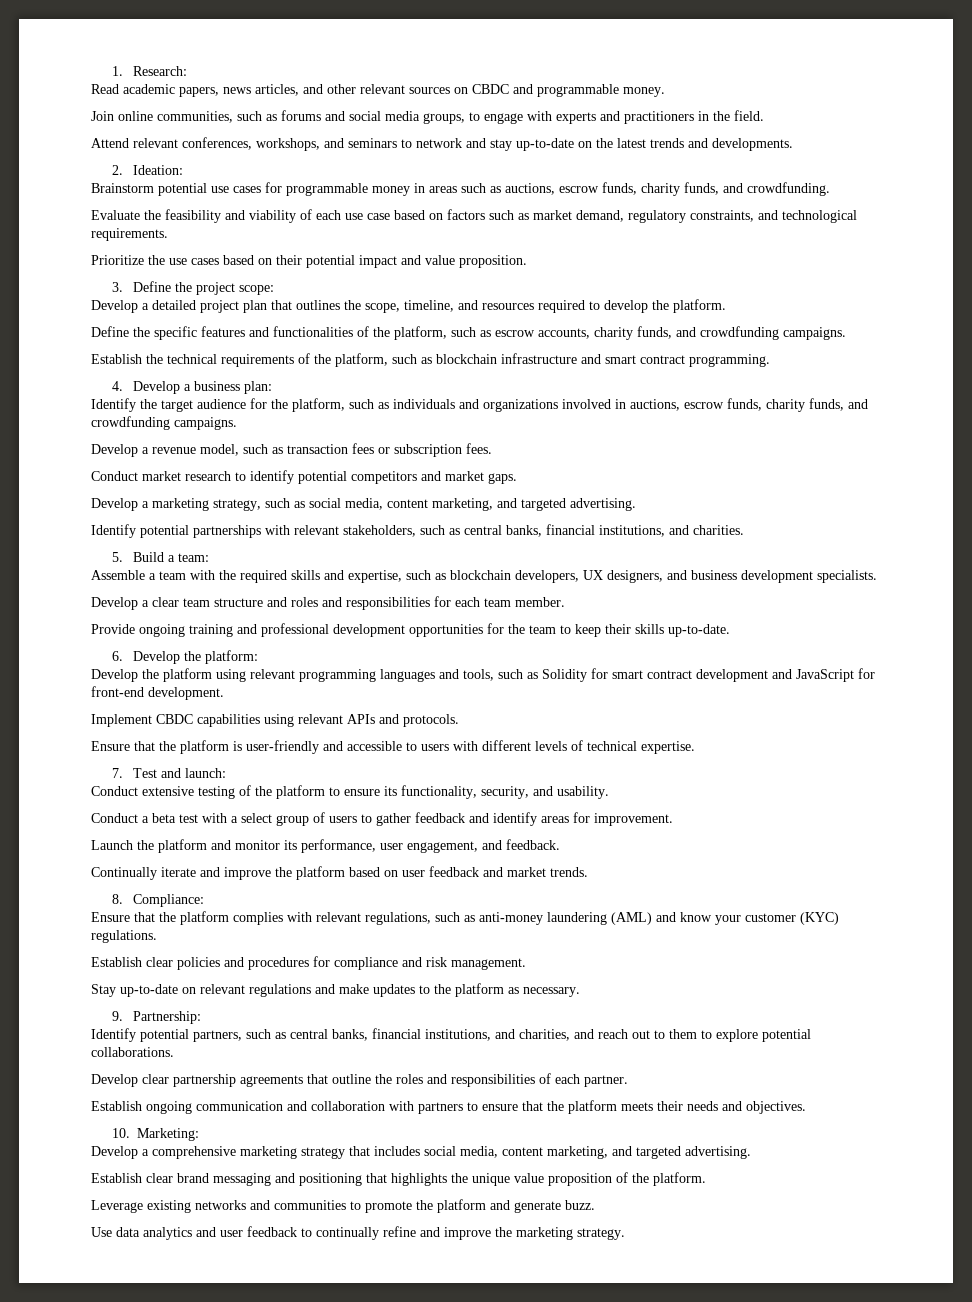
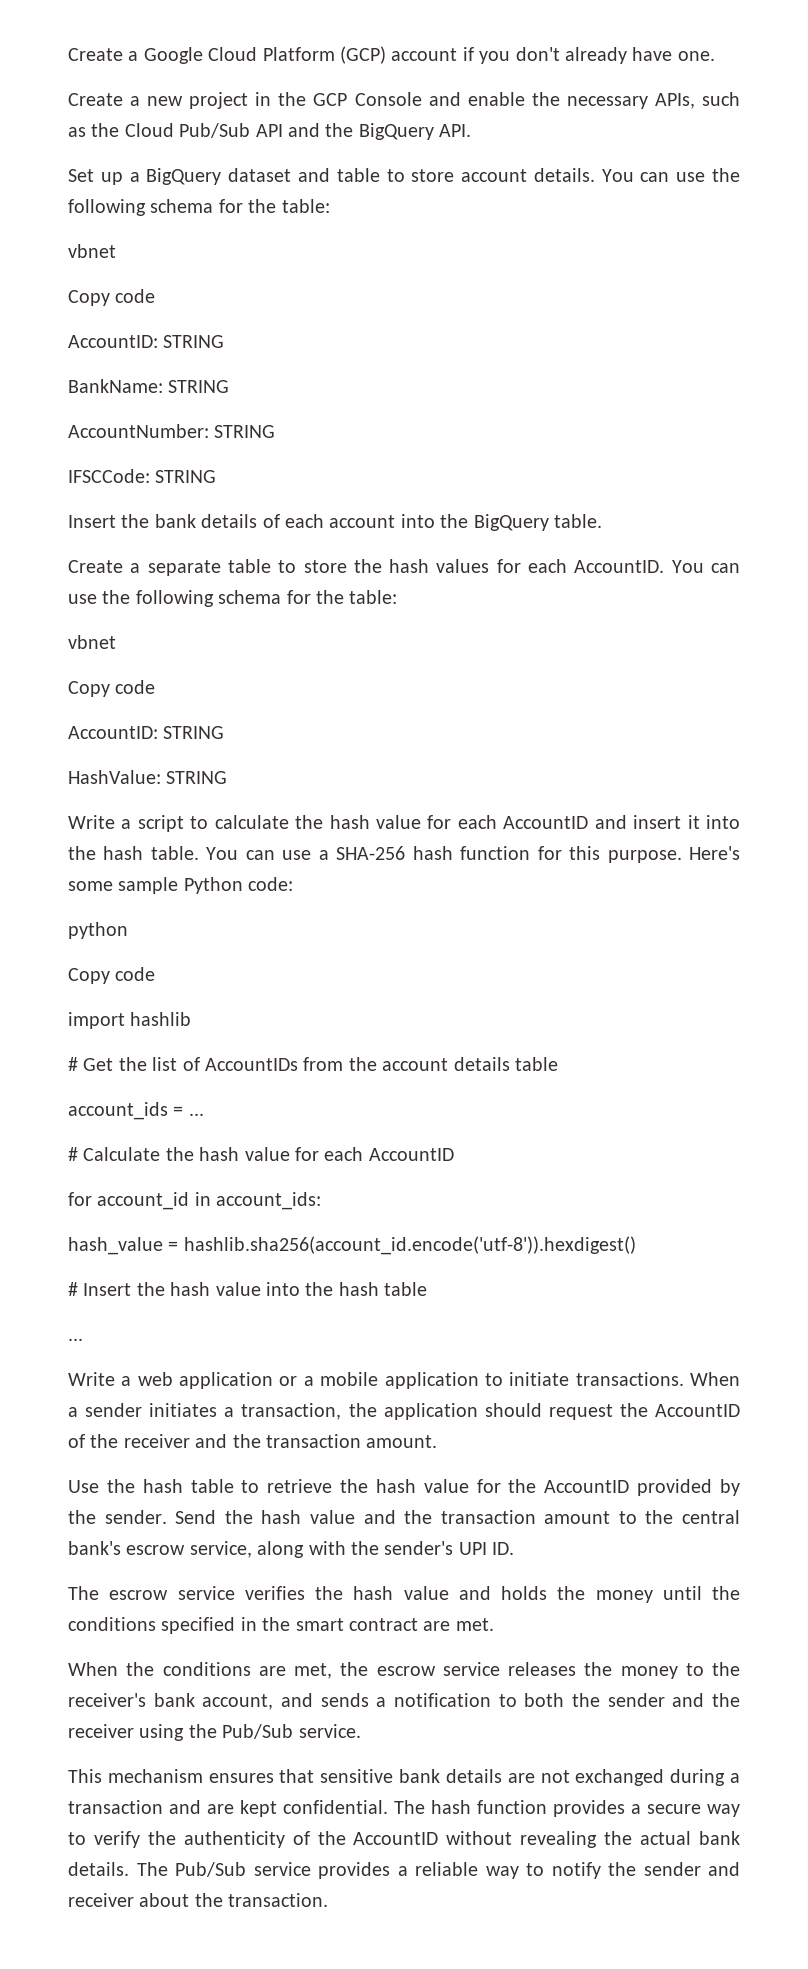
- 1. Research:
- Read academic papers, news articles, and other relevant sources on CBDC and programmable money.
- Join online communities, such as forums and social media groups, to engage with experts and practitioners in the field.
- Attend relevant conferences, workshops, and seminars to network and stay up-to-date on the latest trends and developments.
- 2. Ideation:
- Brainstorm potential use cases for programmable money in areas such as auctions, escrow funds, charity funds, and crowdfunding.
- Evaluate the feasibility and viability of each use case based on factors such as market demand, regulatory constraints, and technological requirements.
- Prioritize the use cases based on their potential impact and value proposition.
- 3. Define the project scope:
- Develop a detailed project plan that outlines the scope, timeline, and resources required to develop the platform.
- Define the specific features and functionalities of the platform, such as escrow accounts, charity funds, and crowdfunding campaigns.
- Establish the technical requirements of the platform, such as blockchain infrastructure and smart contract programming.
- 4. Develop a business plan:
- Identify the target audience for the platform, such as individuals and organizations involved in auctions, escrow funds, charity funds, and crowdfunding campaigns.
- Develop a revenue model, such as transaction fees or subscription fees.
- Conduct market research to identify potential competitors and market gaps.
- Develop a marketing strategy, such as social media, content marketing, and targeted advertising.
- Identify potential partnerships with relevant stakeholders, such as central banks, financial institutions, and charities.
- 5. Build a team:
- Assemble a team with the required skills and expertise, such as blockchain developers, UX designers, and business development specialists.
- Develop a clear team structure and roles and responsibilities for each team member.
- Provide ongoing training and professional development opportunities for the team to keep their skills up-to-date.
- 6. Develop the platform:
- Develop the platform using relevant programming languages and tools, such as Solidity for smart contract development and JavaScript for front-end development.
- Implement CBDC capabilities using relevant APIs and protocols.
- Ensure that the platform is user-friendly and accessible to users with different levels of technical expertise.
- 7. Test and launch:
- Conduct extensive testing of the platform to ensure its functionality, security, and usability.
- Conduct a beta test with a select group of users to gather feedback and identify areas for improvement.
- Launch the platform and monitor its performance, user engagement, and feedback.
- Continually iterate and improve the platform based on user feedback and market trends.
- 8. Compliance:
- Ensure that the platform complies with relevant regulations, such as anti-money laundering (AML) and know your customer (KYC) regulations.
- Establish clear policies and procedures for compliance and risk management.
- Stay up-to-date on relevant regulations and make updates to the platform as necessary.
- 9. Partnership:
- Identify potential partners, such as central banks, financial institutions, and charities, and reach out to them to explore potential collaborations.
- Develop clear partnership agreements that outline the roles and responsibilities of each partner.
- Establish ongoing communication and collaboration with partners to ensure that the platform meets their needs and objectives.
- 10. Marketing:
- Develop a comprehensive marketing strategy that includes social media, content marketing, and targeted advertising.
- Establish clear brand messaging and positioning that highlights the unique value proposition of the platform.
- Leverage existing networks and communities to promote the platform and generate buzz.
- Use data analytics and user feedback to continually refine and improve the marketing strategy.
+ Create a Google Cloud Platform (GCP) account if you don't already have one.
+ Create a new project in the GCP Console and enable the necessary APIs, such as the Cloud Pub/Sub API and the BigQuery API.
+ Set up a BigQuery dataset and table to store account details. You can use the following schema for the table:
+ vbnet
+ Copy code
+ AccountID: STRING
+ BankName: STRING
+ AccountNumber: STRING
+ IFSCCode: STRING
+ Insert the bank details of each account into the BigQuery table.
+ Create a separate table to store the hash values for each AccountID. You can use the following schema for the table:
+ vbnet
+ Copy code
+ AccountID: STRING
+ HashValue: STRING
+ Write a script to calculate the hash value for each AccountID and insert it into the hash table. You can use a SHA-256 hash function for this purpose. Here's some sample Python code:
+ python
+ Copy code
+ import hashlib
+ # Get the list of AccountIDs from the account details table
+ account_ids = ...
+ # Calculate the hash value for each AccountID
+ for account_id in account_ids:
+ hash_value = hashlib.sha256(account_id.encode('utf-8')).hexdigest()
+ # Insert the hash value into the hash table
+ ...
+ Write a web application or a mobile application to initiate transactions. When a sender initiates a transaction, the application should request the AccountID of the receiver and the transaction amount.
+ Use the hash table to retrieve the hash value for the AccountID provided by the sender. Send the hash value and the transaction amount to the central bank's escrow service, along with the sender's UPI ID.
+ The escrow service verifies the hash value and holds the money until the conditions specified in the smart contract are met.
+ When the conditions are met, the escrow service releases the money to the receiver's bank account, and sends a notification to both the sender and the receiver using the Pub/Sub service.
+ This mechanism ensures that sensitive bank details are not exchanged during a transaction and are kept confidential. The hash function provides a secure way to verify the authenticity of the AccountID without revealing the actual bank details. The Pub/Sub service provides a reliable way to notify the sender and receiver about the transaction.

